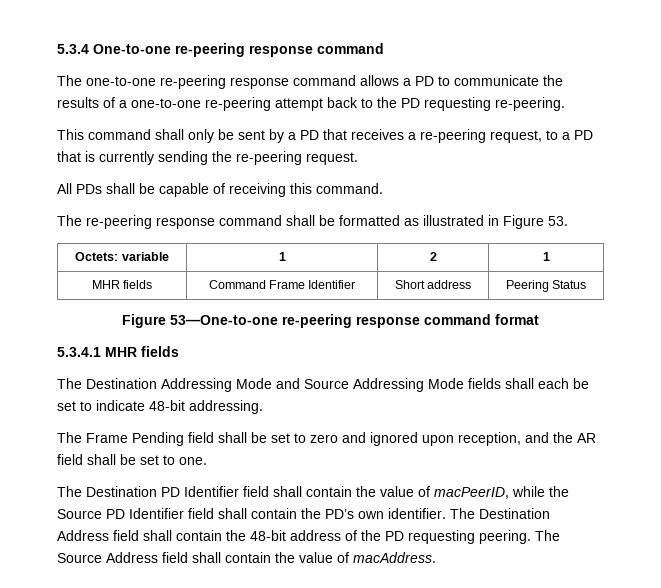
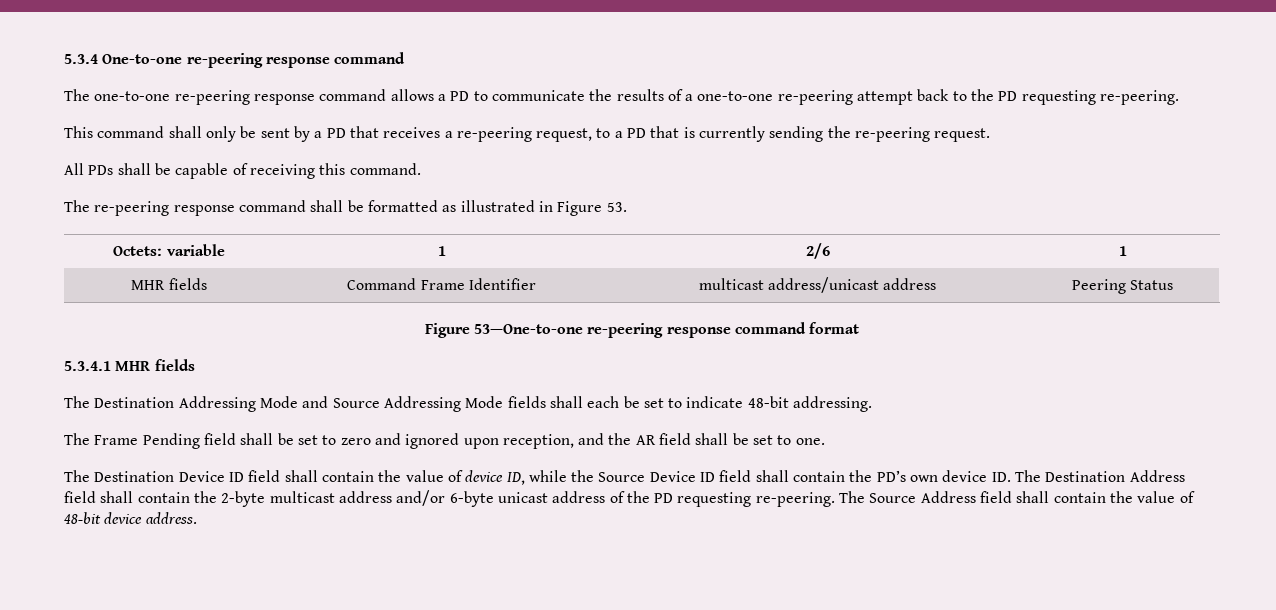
- Octets: variable | 1 | 2 | 1
+ Octets: variable | 1 | 2/6 | 1
- MHR fields | Command Frame Identifier | Short address | Peering Status
+ MHR fields | Command Frame Identifier | multicast address/unicast address | Peering Status
- The Destination PD Identifier field shall contain the value of macPeerID, while the Source PD Identifier field shall contain the PD’s own identifier. The Destination Address field shall contain the 48-bit address of the PD requesting peering.
+ The Destination Device ID field shall contain the value of device ID, while the Source Device ID field shall contain the PD’s own device ID. The Destination Address field shall contain the 2-byte multicast address and/or 6-byte unicast address of the PD requesting re-peering.
- The Source Address field shall contain the value of macAddress.
+ The Source Address field shall contain the value of 48-bit device address.

